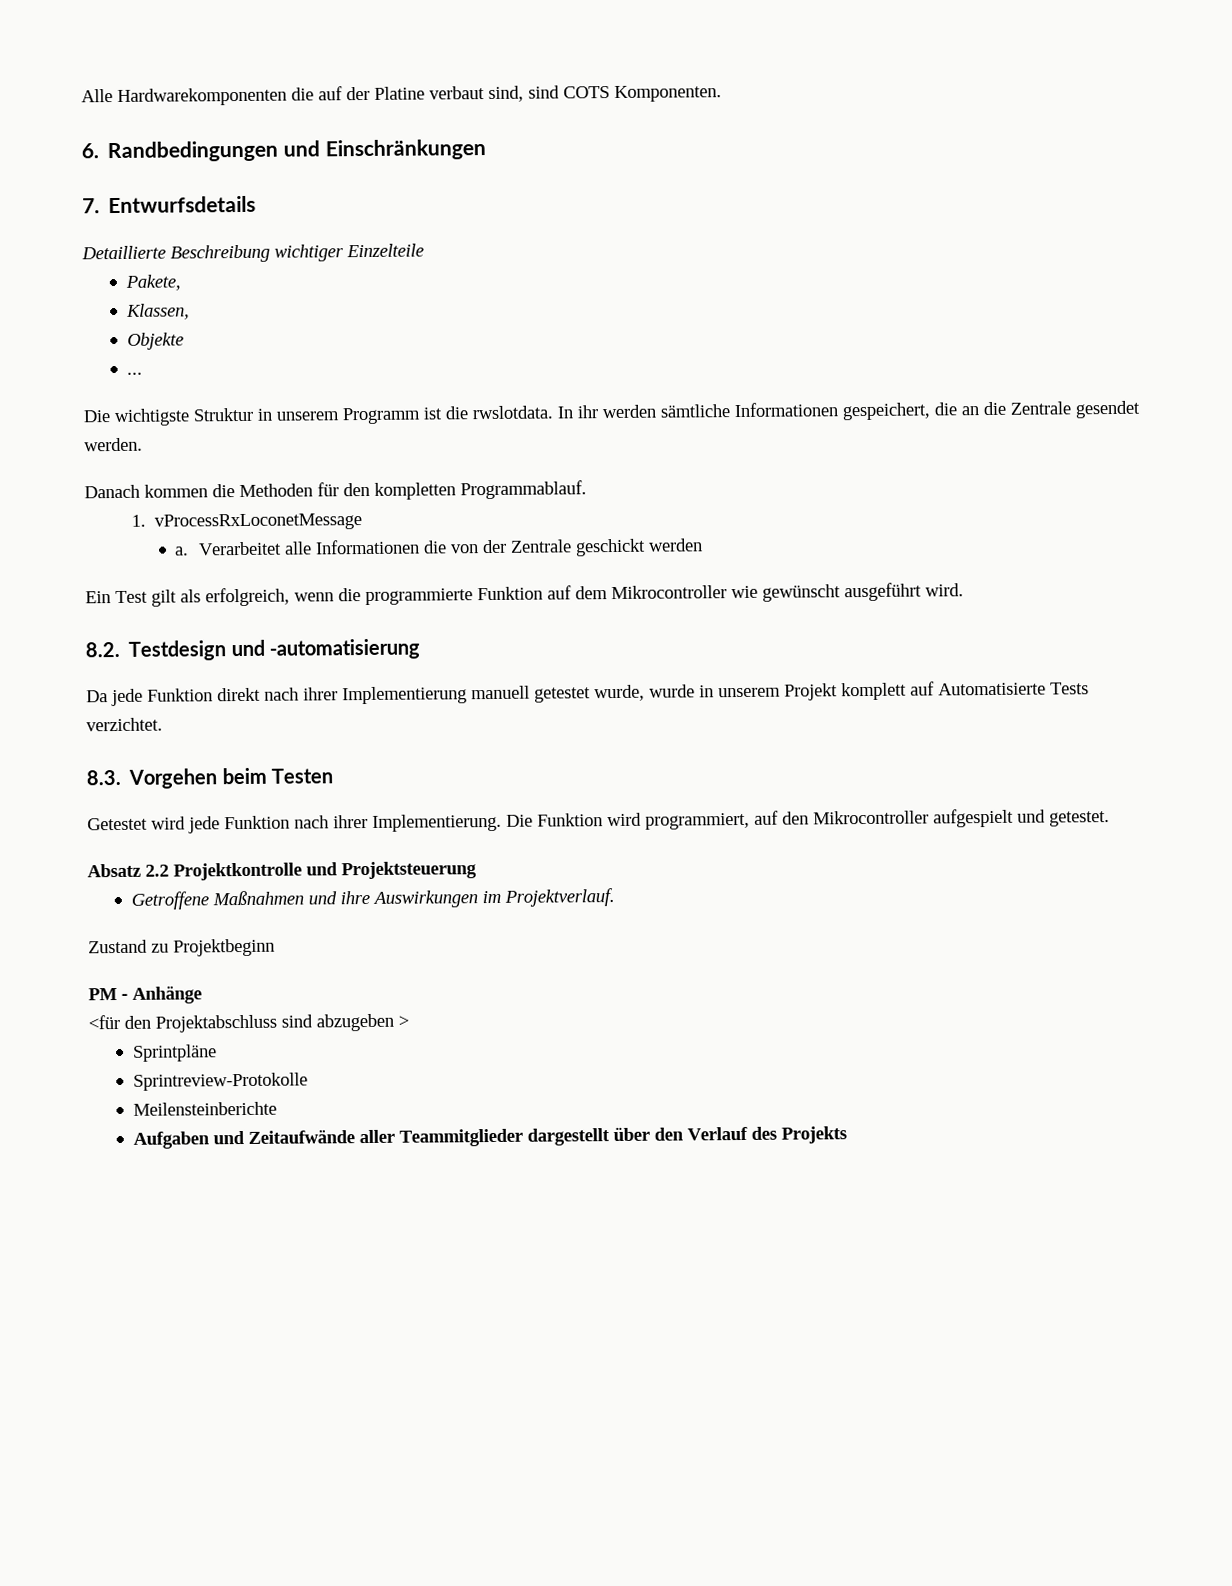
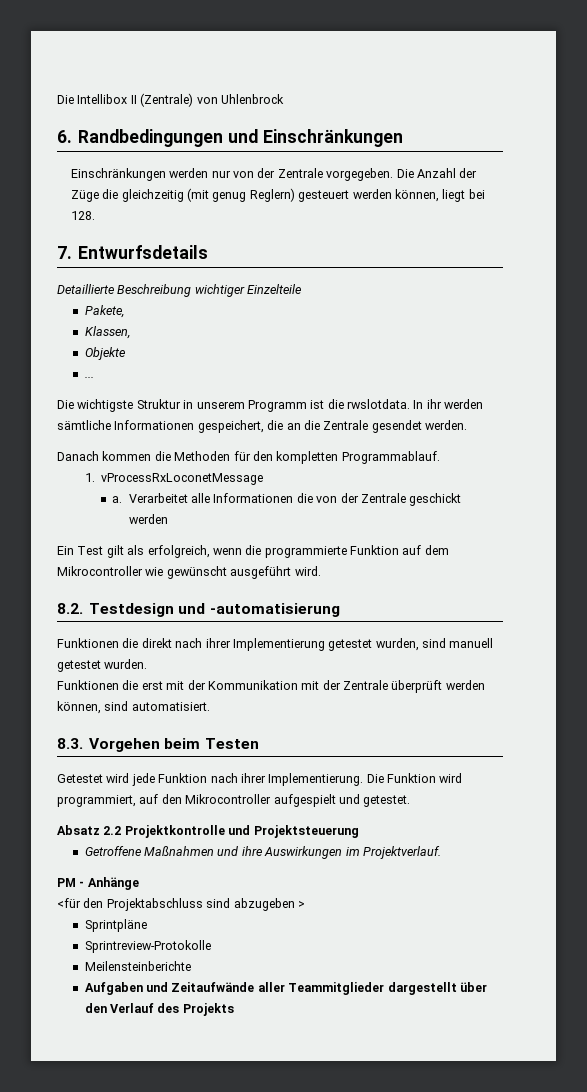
- Alle Hardwarekomponenten die auf der Platine verbaut sind, sind COTS Komponenten.
+ Die Intellibox II (Zentrale) von Uhlenbrock
  6. Randbedingungen und Einschränkungen
+ Einschränkungen werden nur von der Zentrale vorgegeben. Die Anzahl der Züge die gleichzeitig (mit genug Reglern) gesteuert werden können, liegt bei 128.
- Da jede Funktion direkt nach ihrer Implementierung manuell getestet wurde, wurde in unserem Projekt komplett auf Automatisierte Tests verzichtet.
+ Funktionen die direkt nach ihrer Implementierung getestet wurden, sind manuell getestet wurden.
+ Funktionen die erst mit der Kommunikation mit der Zentrale überprüft werden können, sind automatisiert.
- Zustand zu Projektbeginn

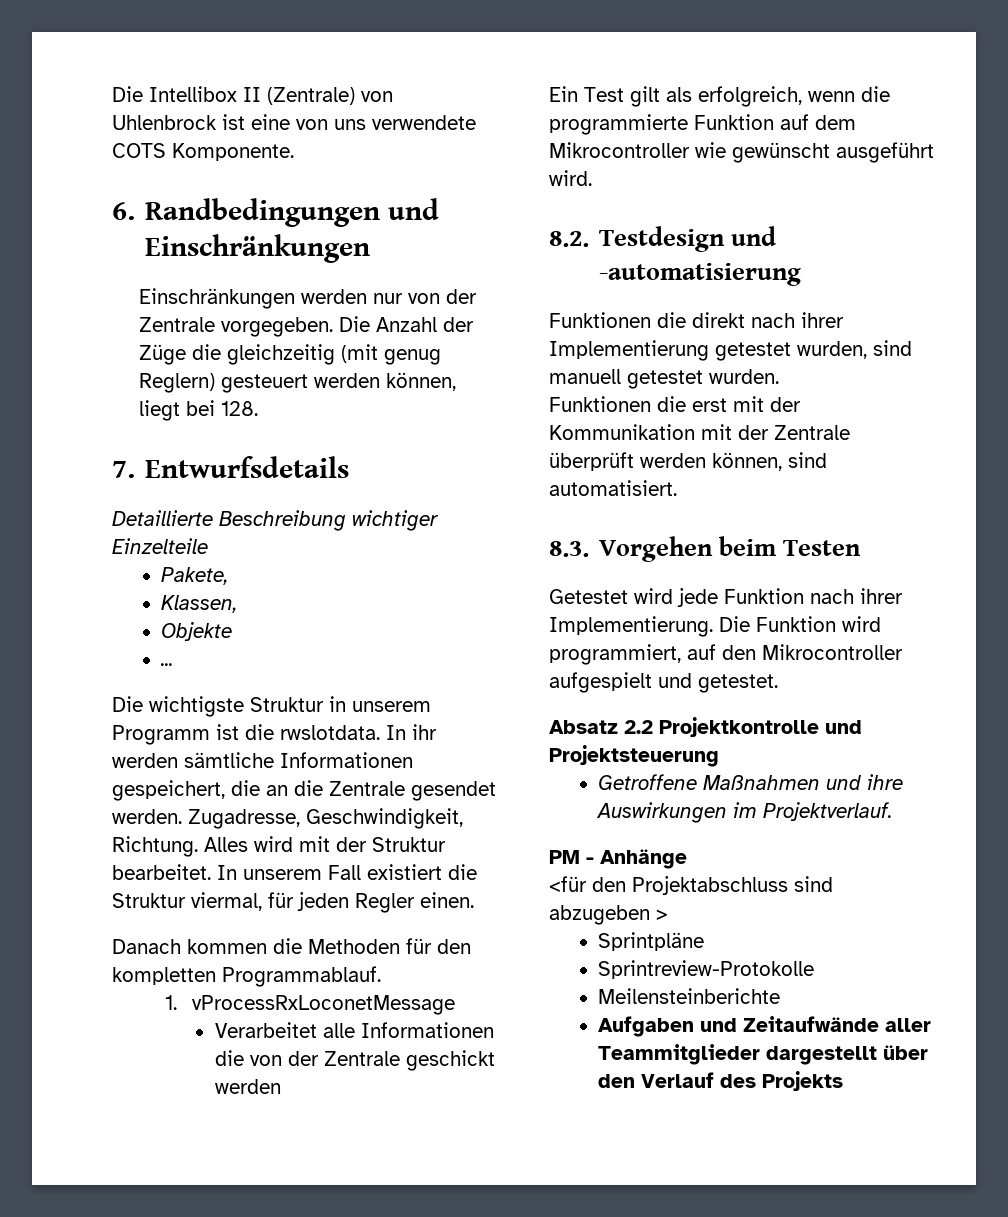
- Die Intellibox II (Zentrale) von Uhlenbrock
+ Die Intellibox II (Zentrale) von Uhlenbrock ist eine von uns verwendete COTS Komponente.
+ Zugadresse, Geschwindigkeit, Richtung. Alles wird mit der Struktur bearbeitet. In unserem Fall existiert die Struktur viermal, für jeden Regler einen.
- a.

